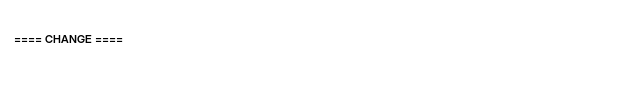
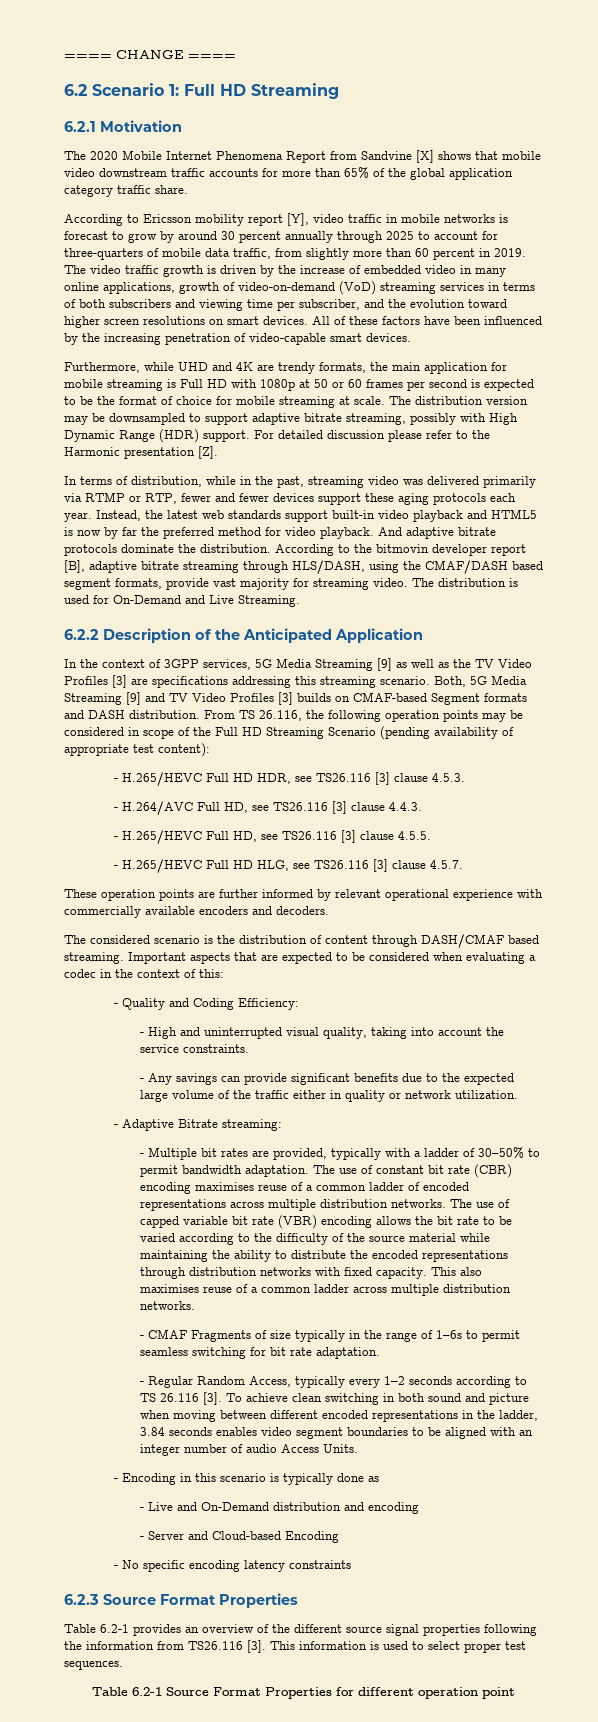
+ 6.2 Scenario 1: Full HD Streaming
+ 6.2.1 Motivation
+ The 2020 Mobile Internet Phenomena Report from Sandvine [X] shows that mobile video downstream traffic accounts for more than 65% of the global application category traffic share.
+ According to Ericsson mobility report [Y], video traffic in mobile networks is forecast to grow by around 30 percent annually through 2025 to account for three-quarters of mobile data traffic, from slightly more than 60 percent in 2019. The video traffic growth is driven by the increase of embedded video in many online applications, growth of video-on-demand (VoD) streaming services in terms of both subscribers and viewing time per subscriber, and the evolution toward higher screen resolutions on smart devices. All of these factors have been influenced by the increasing penetration of video-capable smart devices.
+ Furthermore, while UHD and 4K are trendy formats, the main application for mobile streaming is Full HD with 1080p at 50 or 60 frames per second is expected to be the format of choice for mobile streaming at scale. The distribution version may be downsampled to support adaptive bitrate streaming, possibly with High Dynamic Range (HDR) support. For detailed discussion please refer to the Harmonic presentation [Z].
+ In terms of distribution, while in the past, streaming video was delivered primarily via RTMP or RTP, fewer and fewer devices support these aging protocols each year. Instead, the latest web standards support built-in video playback and HTML5 is now by far the preferred method for video playback. And adaptive bitrate protocols dominate the distribution. According to the bitmovin developer report [B], adaptive bitrate streaming through HLS/DASH, using the CMAF/DASH based segment formats, provide vast majority for streaming video. The distribution is used for On-Demand and Live Streaming.
+ 6.2.2 Description of the Anticipated Application
+ In the context of 3GPP services, 5G Media Streaming [9] as well as the TV Video Profiles [3] are specifications addressing this streaming scenario. Both, 5G Media Streaming [9] and TV Video Profiles [3] builds on CMAF-based Segment formats and DASH distribution. From TS 26.116, the following operation points may be considered in scope of the Full HD Streaming Scenario (pending availability of appropriate test content):
+ - H.265/HEVC Full HD HDR, see TS26.116 [3] clause 4.5.3.
+ - H.264/AVC Full HD, see TS26.116 [3] clause 4.4.3.
+ - H.265/HEVC Full HD, see TS26.116 [3] clause 4.5.5.
+ - H.265/HEVC Full HD HLG, see TS26.116 [3] clause 4.5.7.
+ These operation points are further informed by relevant operational experience with commercially available encoders and decoders.
+ The considered scenario is the distribution of content through DASH/CMAF based streaming. Important aspects that are expected to be considered when evaluating a codec in the context of this:
+ - Quality and Coding Efficiency:
+ - High and uninterrupted visual quality, taking into account the service constraints.
+ - Any savings can provide significant benefits due to the expected large volume of the traffic either in quality or network utilization.
+ - Adaptive Bitrate streaming:
+ - Multiple bit rates are provided, typically with a ladder of 30–50% to permit bandwidth adaptation. The use of constant bit rate (CBR) encoding maximises reuse of a common ladder of encoded representations across multiple distribution networks. The use of capped variable bit rate (VBR) encoding allows the bit rate to be varied according to the difficulty of the source material while maintaining the ability to distribute the encoded representations through distribution networks with fixed capacity. This also maximises reuse of a common ladder across multiple distribution networks.
+ - CMAF Fragments of size typically in the range of 1–6s to permit seamless switching for bit rate adaptation.
+ - Regular Random Access, typically every 1–2 seconds according to TS 26.116 [3]. To achieve clean switching in both sound and picture when moving between different encoded representations in the ladder, 3.84 seconds enables video segment boundaries to be aligned with an integer number of audio Access Units.
+ - Encoding in this scenario is typically done as
+ - Live and On-Demand distribution and encoding
+ - Server and Cloud-based Encoding
+ - No specific encoding latency constraints
+ 6.2.3 Source Format Properties
+ Table 6.2-1 provides an overview of the different source signal properties following the information from TS26.116 [3]. This information is used to select proper test sequences.
+ Table 6.2-1 Source Format Properties for different operation point

